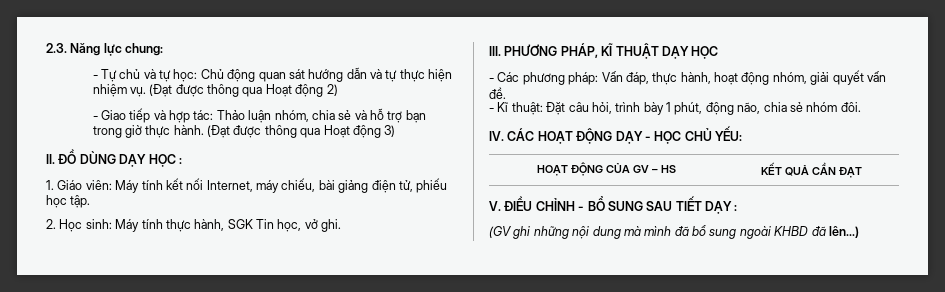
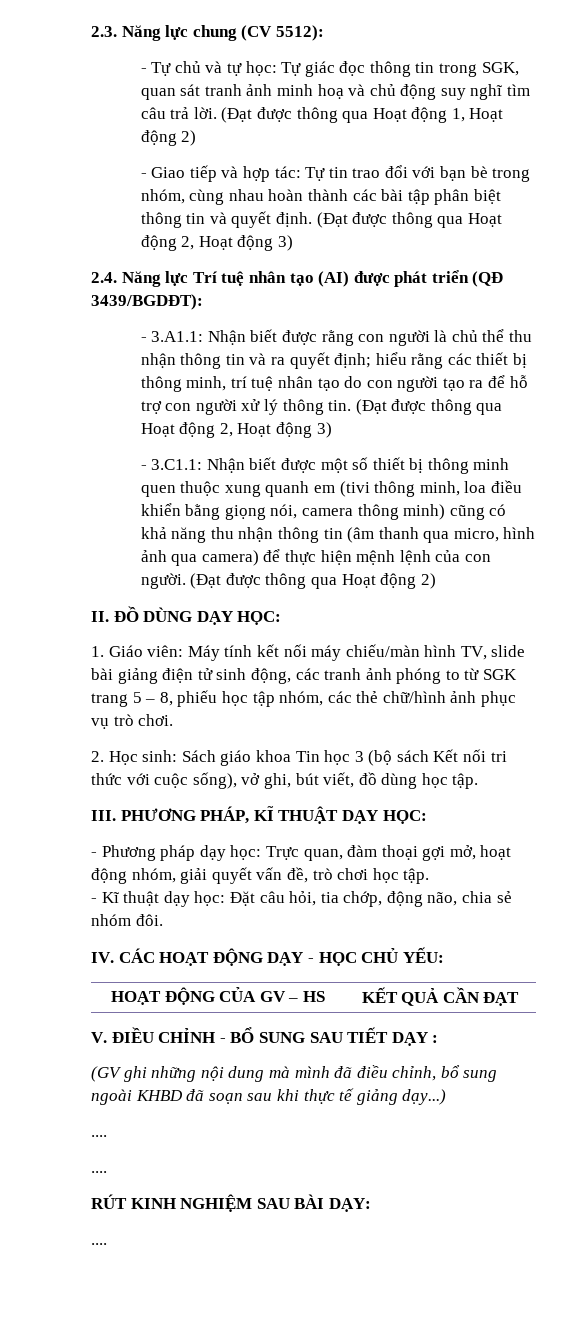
- 2.3. Năng lực chung:
+ 2.3. Năng lực chung (CV 5512):
- - Tự chủ và tự học: Chủ động quan sát hướng dẫn và tự thực hiện nhiệm vụ. (Đạt được thông qua Hoạt động 2)
+ - Tự chủ và tự học: Tự giác đọc thông tin trong SGK, quan sát tranh ảnh minh hoạ và chủ động suy nghĩ tìm câu trả lời. (Đạt được thông qua Hoạt động 1, Hoạt động 2)
- - Giao tiếp và hợp tác: Thảo luận nhóm, chia sẻ và hỗ trợ bạn trong giờ thực hành. (Đạt được thông qua Hoạt động 3)
+ - Giao tiếp và hợp tác: Tự tin trao đổi với bạn bè trong nhóm, cùng nhau hoàn thành các bài tập phân biệt thông tin và quyết định. (Đạt được thông qua Hoạt động 2, Hoạt động 3)
+ 2.4. Năng lực Trí tuệ nhân tạo (AI) được phát triển (QĐ 3439/BGDĐT):
+ - 3.A1.1: Nhận biết được rằng con người là chủ thể thu nhận thông tin và ra quyết định; hiểu rằng các thiết bị thông minh, trí tuệ nhân tạo do con người tạo ra để hỗ trợ con người xử lý thông tin. (Đạt được thông qua Hoạt động 2, Hoạt động 3)
+ - 3.C1.1: Nhận biết được một số thiết bị thông minh quen thuộc xung quanh em (tivi thông minh, loa điều khiển bằng giọng nói, camera thông minh) cũng có khả năng thu nhận thông tin (âm thanh qua micro, hình ảnh qua camera) để thực hiện mệnh lệnh của con người. (Đạt được thông qua Hoạt động 2)
- II. ĐỒ DÙNG DẠY HỌC :
+ II. ĐỒ DÙNG DẠY HỌC:
- 1. Giáo viên: Máy tính kết nối Internet, máy chiếu, bài giảng điện tử, phiếu học tập.
- 2. Học sinh: Máy tính thực hành, SGK Tin học, vở ghi.
+ 1. Giáo viên: Máy tính kết nối máy chiếu/màn hình TV, slide bài giảng điện tử sinh động, các tranh ảnh phóng to từ SGK trang 5 – 8, phiếu học tập nhóm, các thẻ chữ/hình ảnh phục vụ trò chơi.
+ 2. Học sinh: Sách giáo khoa Tin học 3 (bộ sách Kết nối tri thức với cuộc sống), vở ghi, bút viết, đồ dùng học tập.
- III. PHƯƠNG PHÁP, KĨ THUẬT DẠY HỌC
- - Các phương pháp: Vấn đáp, thực hành, hoạt động nhóm, giải quyết vấn đề.
- - Kĩ thuật: Đặt câu hỏi, trình bày 1 phút, động não, chia sẻ nhóm đôi.
+ III. PHƯƠNG PHÁP, KĨ THUẬT DẠY HỌC:
+ - Phương pháp dạy học: Trực quan, đàm thoại gợi mở, hoạt động nhóm, giải quyết vấn đề, trò chơi học tập.
+ - Kĩ thuật dạy học: Đặt câu hỏi, tia chớp, động não, chia sẻ nhóm đôi.
- (GV ghi những nội dung mà mình đã bổ sung ngoài KHBD đã lên...)
+ (GV ghi những nội dung mà mình đã điều chỉnh, bổ sung ngoài KHBD đã soạn sau khi thực tế giảng dạy...)
+ ....
+ ....
+ RÚT KINH NGHIỆM SAU BÀI DẠY:
+ ....

